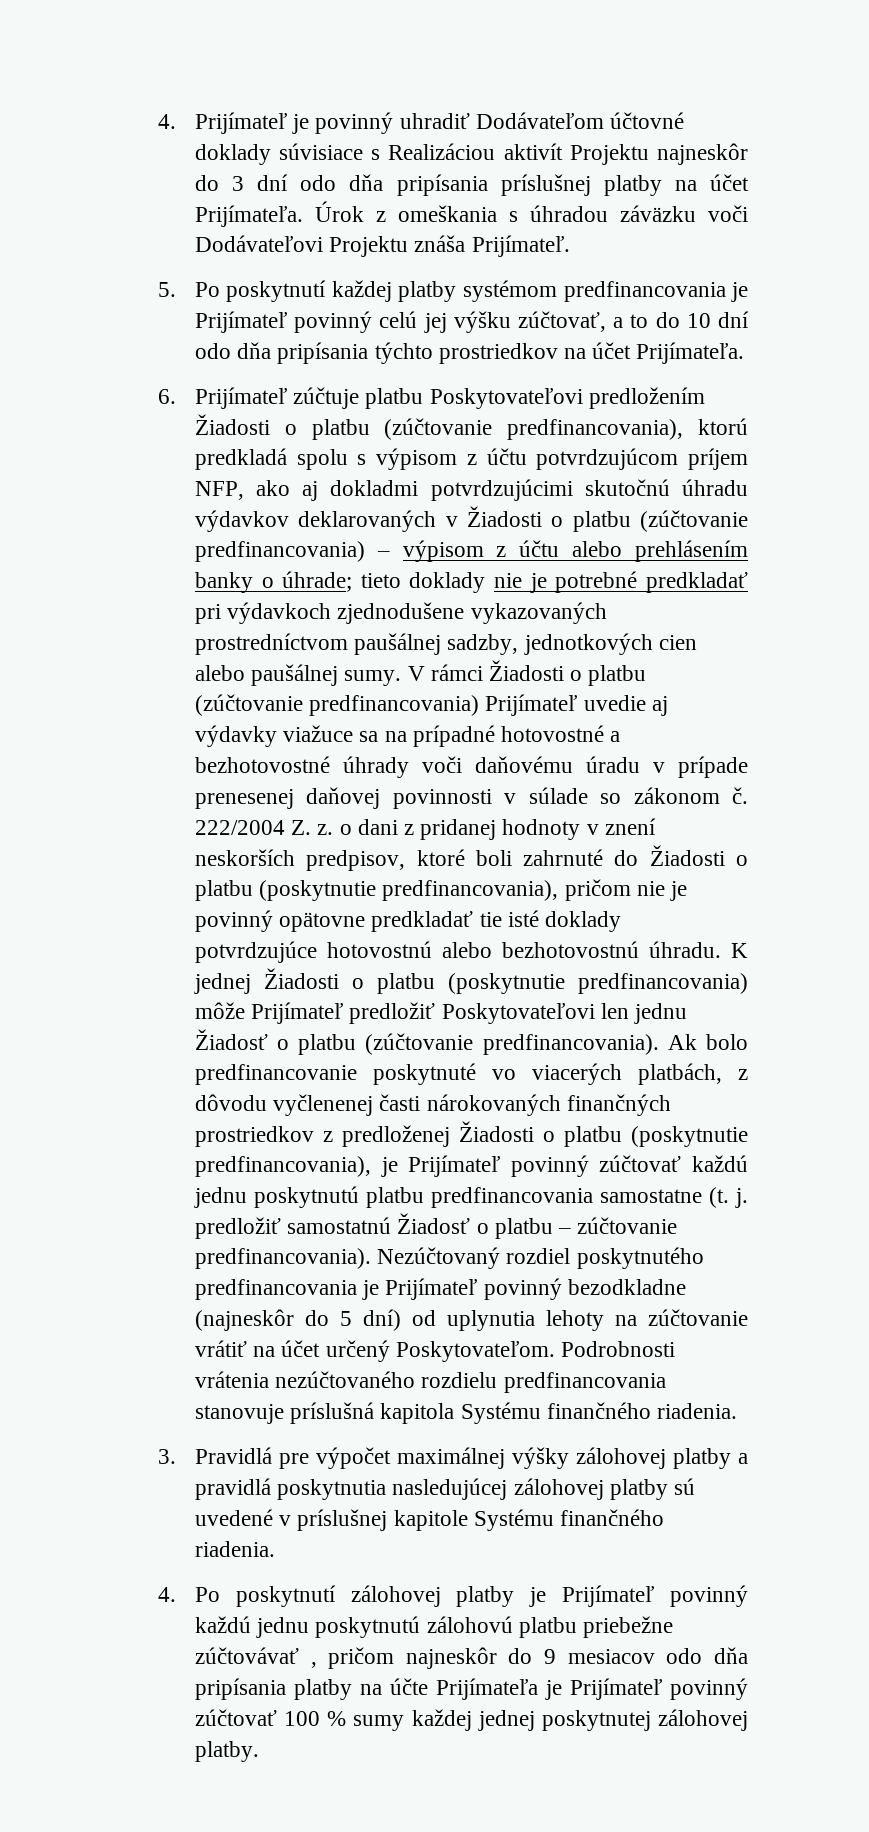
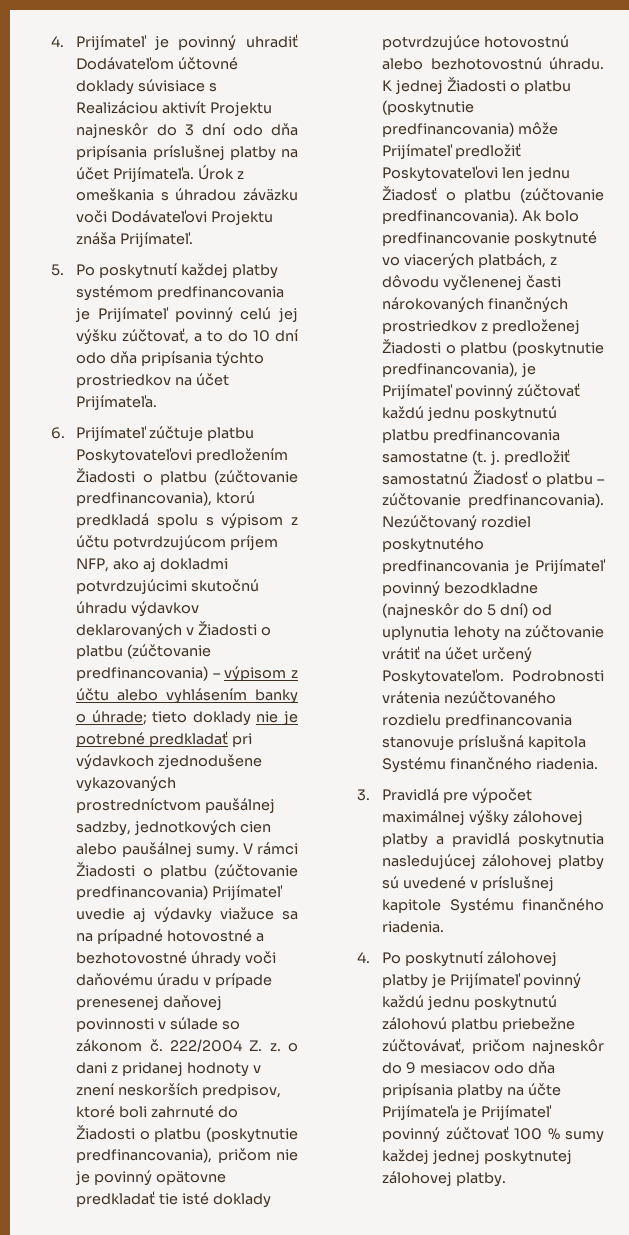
- 6. Prijímateľ zúčtuje platbu Poskytovateľovi predložením Žiadosti o platbu (zúčtovanie predfinancovania), ktorú predkladá spolu s výpisom z účtu potvrdzujúcom príjem NFP, ako aj dokladmi potvrdzujúcimi skutočnú úhradu výdavkov deklarovaných v Žiadosti o platbu (zúčtovanie predfinancovania) – výpisom z účtu alebo prehlásením banky o úhrade;
+ 6. Prijímateľ zúčtuje platbu Poskytovateľovi predložením Žiadosti o platbu (zúčtovanie predfinancovania), ktorú predkladá spolu s výpisom z účtu potvrdzujúcom príjem NFP, ako aj dokladmi potvrdzujúcimi skutočnú úhradu výdavkov deklarovaných v Žiadosti o platbu (zúčtovanie predfinancovania) – výpisom z účtu alebo vyhlásením banky o úhrade;
- 4. Po poskytnutí zálohovej platby je Prijímateľ povinný každú jednu poskytnutú zálohovú platbu priebežne zúčtovávať , pričom najneskôr do 9 mesiacov odo dňa pripísania platby na účte Prijímateľa je Prijímateľ povinný zúčtovať 100 % sumy každej jednej poskytnutej zálohovej platby.
+ 4. Po poskytnutí zálohovej platby je Prijímateľ povinný každú jednu poskytnutú zálohovú platbu priebežne zúčtovávať, pričom najneskôr do 9 mesiacov odo dňa pripísania platby na účte Prijímateľa je Prijímateľ povinný zúčtovať 100 % sumy každej jednej poskytnutej zálohovej platby.

